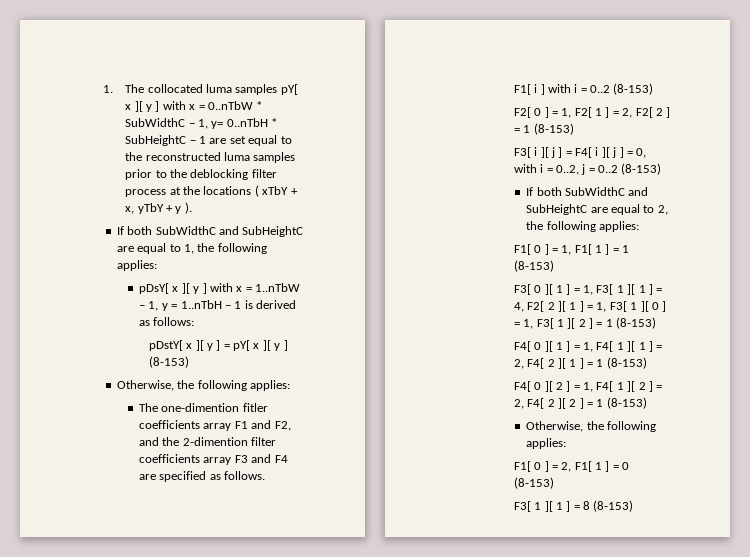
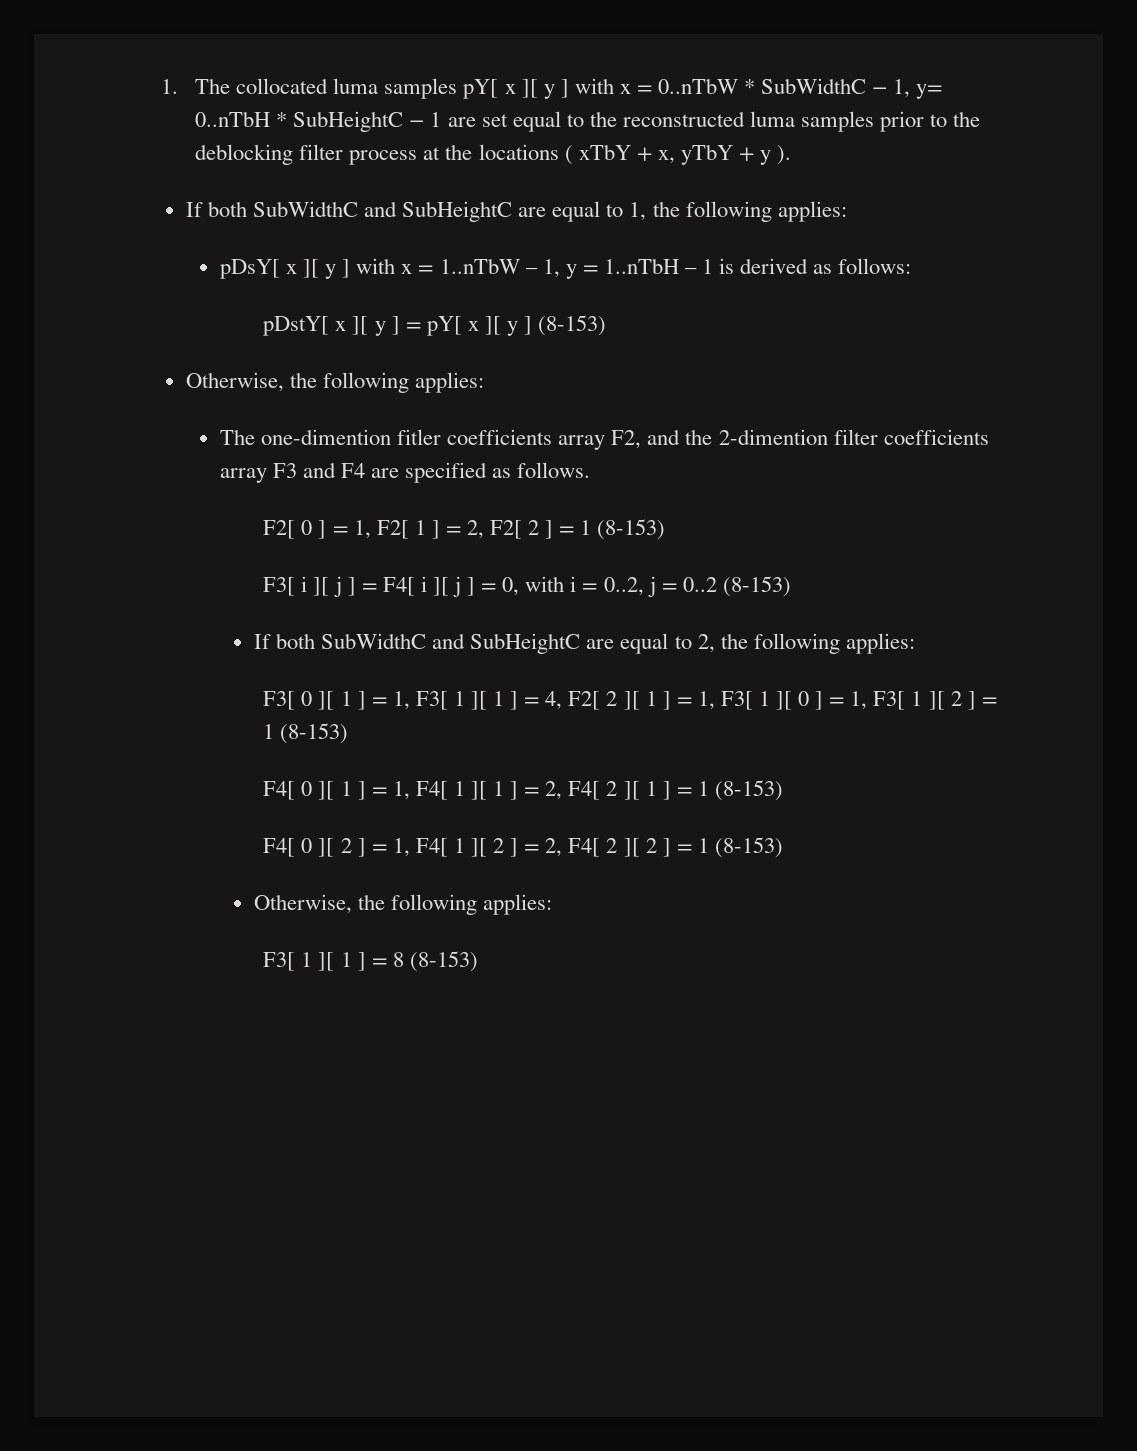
- The one-dimention fitler coefficients array F1 and F2, and the 2-dimention filter coefficients array F3 and F4 are specified as follows.
+ The one-dimention fitler coefficients array F2, and the 2-dimention filter coefficients array F3 and F4 are specified as follows.
- F1[ i ] with i = 0..2 (8-153)
- F1[ 0 ] = 1, F1[ 1 ] = 1 (8-153)
- F1[ 0 ] = 2, F1[ 1 ] = 0 (8-153)

